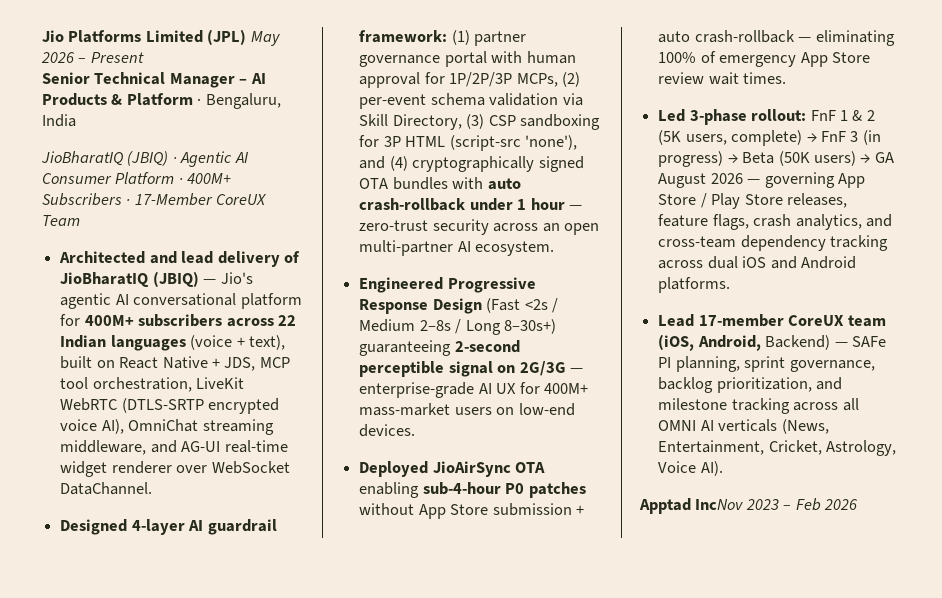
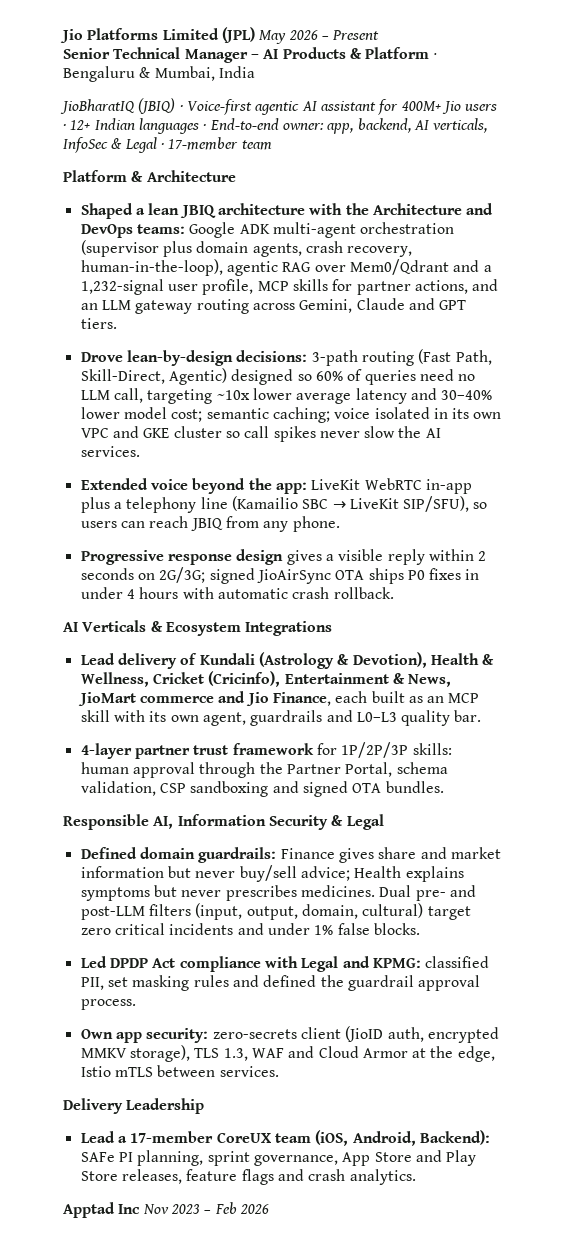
- Senior Technical Manager – AI Products & Platform · Bengaluru, India
+ Senior Technical Manager – AI Products & Platform · Bengaluru & Mumbai, India
- JioBharatIQ (JBIQ) · Agentic AI Consumer Platform · 400M+ Subscribers · 17-Member CoreUX Team
- Architected and lead delivery of JioBharatIQ (JBIQ) — Jio's agentic AI conversational platform for 400M+ subscribers across 22 Indian languages (voice + text), built on React Native + JDS, MCP tool orchestration, LiveKit WebRTC (DTLS-SRTP encrypted voice AI), OmniChat streaming middleware, and AG-UI real-time widget renderer over WebSocket DataChannel.
- Designed 4-layer AI guardrail framework: (1) partner governance portal with human approval for 1P/2P/3P MCPs, (2) per-event schema validation via Skill Directory, (3) CSP sandboxing for 3P HTML (script-src 'none'), and (4) cryptographically signed OTA bundles with auto crash-rollback under 1 hour — zero-trust security across an open multi-partner AI ecosystem.
- Engineered Progressive Response Design (Fast <2s / Medium 2–8s / Long 8–30s+) guaranteeing 2-second perceptible signal on 2G/3G — enterprise-grade AI UX for 400M+ mass-market users on low-end devices.
- Deployed JioAirSync OTA enabling sub-4-hour P0 patches without App Store submission + auto crash-rollback — eliminating 100% of emergency App Store review wait times.
- Led 3-phase rollout: FnF 1 & 2 (5K users, complete) → FnF 3 (in progress) → Beta (50K users) → GA August 2026 — governing App Store / Play Store releases, feature flags, crash analytics, and cross-team dependency tracking across dual iOS and Android platforms.
- Lead 17-member CoreUX team (iOS, Android, Backend) — SAFe PI planning, sprint governance, backlog prioritization, and milestone tracking across all OMNI AI verticals (News, Entertainment, Cricket, Astrology, Voice AI).
+ JioBharatIQ (JBIQ) · Voice-first agentic AI assistant for 400M+ Jio users · 12+ Indian languages · End-to-end owner: app, backend, AI verticals, InfoSec & Legal · 17-member team
+ Platform & Architecture
+ Shaped a lean JBIQ architecture with the Architecture and DevOps teams: Google ADK multi-agent orchestration (supervisor plus domain agents, crash recovery, human-in-the-loop), agentic RAG over Mem0/Qdrant and a 1,232-signal user profile, MCP skills for partner actions, and an LLM gateway routing across Gemini, Claude and GPT tiers.
+ Drove lean-by-design decisions: 3-path routing (Fast Path, Skill-Direct, Agentic) designed so 60% of queries need no LLM call, targeting ~10x lower average latency and 30–40% lower model cost; semantic caching; voice isolated in its own VPC and GKE cluster so call spikes never slow the AI services.
+ Extended voice beyond the app: LiveKit WebRTC in-app plus a telephony line (Kamailio SBC → LiveKit SIP/SFU), so users can reach JBIQ from any phone.
+ Progressive response design gives a visible reply within 2 seconds on 2G/3G; signed JioAirSync OTA ships P0 fixes in under 4 hours with automatic crash rollback.
+ AI Verticals & Ecosystem Integrations
+ Lead delivery of Kundali (Astrology & Devotion), Health & Wellness, Cricket (Cricinfo), Entertainment & News, JioMart commerce and Jio Finance, each built as an MCP skill with its own agent, guardrails and L0–L3 quality bar.
+ 4-layer partner trust framework for 1P/2P/3P skills: human approval through the Partner Portal, schema validation, CSP sandboxing and signed OTA bundles.
+ Responsible AI, Information Security & Legal
+ Defined domain guardrails: Finance gives share and market information but never buy/sell advice; Health explains symptoms but never prescribes medicines. Dual pre- and post-LLM filters (input, output, domain, cultural) target zero critical incidents and under 1% false blocks.
+ Led DPDP Act compliance with Legal and KPMG: classified PII, set masking rules and defined the guardrail approval process.
+ Own app security: zero-secrets client (JioID auth, encrypted MMKV storage), TLS 1.3, WAF and Cloud Armor at the edge, Istio mTLS between services.
+ Delivery Leadership
+ Lead a 17-member CoreUX team (iOS, Android, Backend): SAFe PI planning, sprint governance, App Store and Play Store releases, feature flags and crash analytics.
- Apptad IncNov 2023 – Feb 2026
+ Apptad Inc Nov 2023 – Feb 2026

